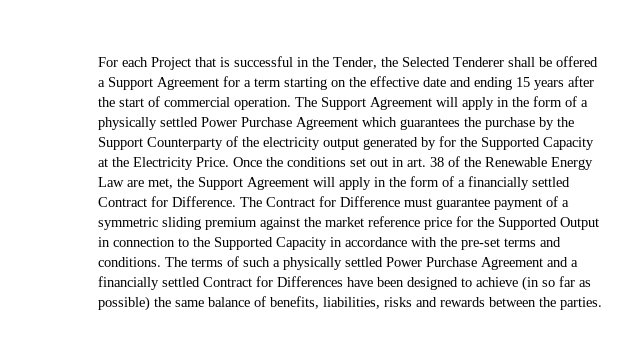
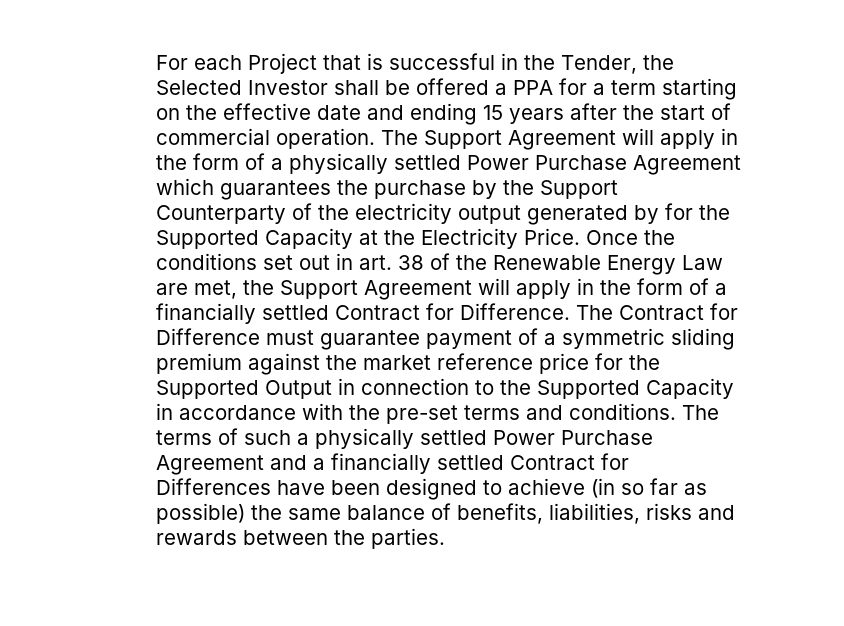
- For each Project that is successful in the Tender, the Selected Tenderer shall be offered a Support Agreement for a term starting on the effective date and ending 15 years after the start of commercial operation.
+ For each Project that is successful in the Tender, the Selected Investor shall be offered a PPA for a term starting on the effective date and ending 15 years after the start of commercial operation.

